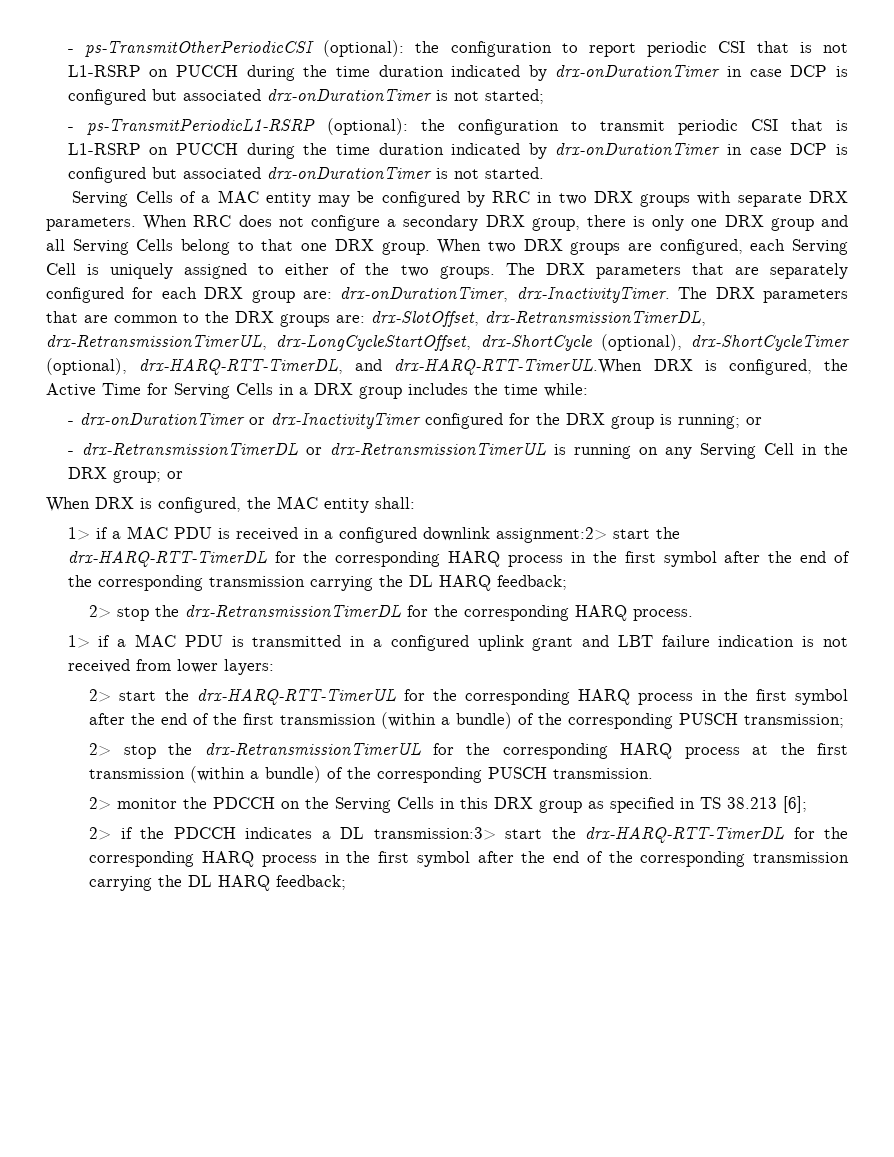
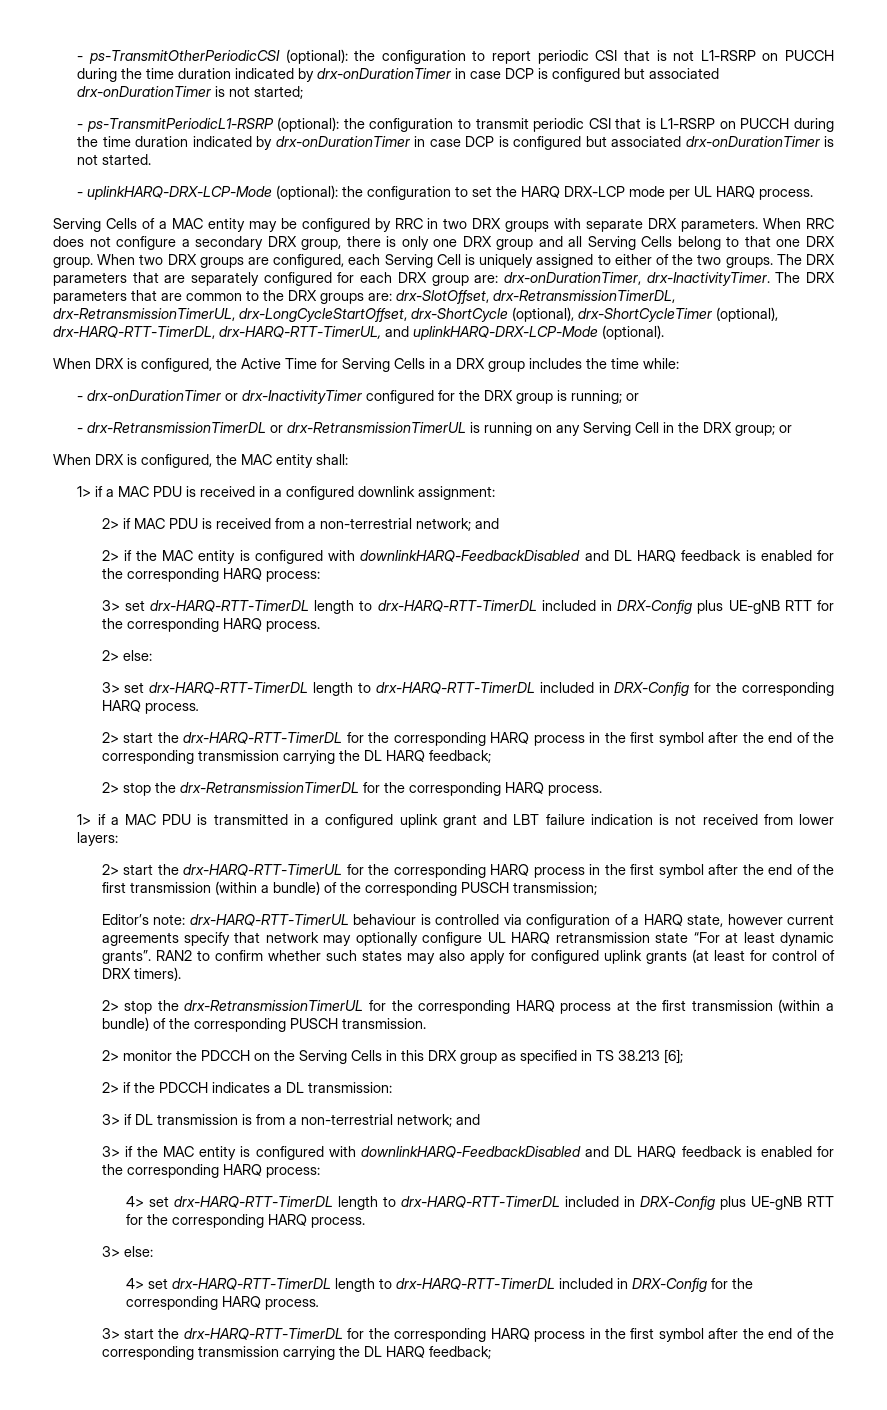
+ - uplinkHARQ-DRX-LCP-Mode (optional): the configuration to set the HARQ DRX-LCP mode per UL HARQ process.
- The DRX parameters that are common to the DRX groups are: drx-SlotOffset, drx-RetransmissionTimerDL, drx-RetransmissionTimerUL, drx-LongCycleStartOffset, drx-ShortCycle (optional), drx-ShortCycleTimer (optional), drx-HARQ-RTT-TimerDL, and drx-HARQ-RTT-TimerUL.When DRX is configured, the Active Time for Serving Cells in a DRX group includes the time while:
+ The DRX parameters that are common to the DRX groups are: drx-SlotOffset, drx-RetransmissionTimerDL, drx-RetransmissionTimerUL, drx-LongCycleStartOffset, drx-ShortCycle (optional), drx-ShortCycleTimer (optional), drx-HARQ-RTT-TimerDL, drx-HARQ-RTT-TimerUL, and uplinkHARQ-DRX-LCP-Mode (optional).
+ When DRX is configured, the Active Time for Serving Cells in a DRX group includes the time while:
- 1> if a MAC PDU is received in a configured downlink assignment:2> start the drx-HARQ-RTT-TimerDL for the corresponding HARQ process in the first symbol after the end of the corresponding transmission carrying the DL HARQ feedback;
+ 1> if a MAC PDU is received in a configured downlink assignment:
+ 2> if MAC PDU is received from a non-terrestrial network; and
+ 2> if the MAC entity is configured with downlinkHARQ-FeedbackDisabled and DL HARQ feedback is enabled for the corresponding HARQ process:
+ 3> set drx-HARQ-RTT-TimerDL length to drx-HARQ-RTT-TimerDL included in DRX-Config plus UE-gNB RTT for the corresponding HARQ process.
+ 2> else:
+ 3> set drx-HARQ-RTT-TimerDL length to drx-HARQ-RTT-TimerDL included in DRX-Config for the corresponding HARQ process.
+ 2> start the drx-HARQ-RTT-TimerDL for the corresponding HARQ process in the first symbol after the end of the corresponding transmission carrying the DL HARQ feedback;
+ Editor’s note: drx-HARQ-RTT-TimerUL behaviour is controlled via configuration of a HARQ state, however current agreements specify that network may optionally configure UL HARQ retransmission state “For at least dynamic grants”. RAN2 to confirm whether such states may also apply for configured uplink grants (at least for control of DRX timers).
- 2> if the PDCCH indicates a DL transmission:3> start the drx-HARQ-RTT-TimerDL for the corresponding HARQ process in the first symbol after the end of the corresponding transmission carrying the DL HARQ feedback;
+ 2> if the PDCCH indicates a DL transmission:
+ 3> if DL transmission is from a non-terrestrial network; and
+ 3> if the MAC entity is configured with downlinkHARQ-FeedbackDisabled and DL HARQ feedback is enabled for the corresponding HARQ process:
+ 4> set drx-HARQ-RTT-TimerDL length to drx-HARQ-RTT-TimerDL included in DRX-Config plus UE-gNB RTT for the corresponding HARQ process.
+ 3> else:
+ 4> set drx-HARQ-RTT-TimerDL length to drx-HARQ-RTT-TimerDL included in DRX-Config for the corresponding HARQ process.
+ 3> start the drx-HARQ-RTT-TimerDL for the corresponding HARQ process in the first symbol after the end of the corresponding transmission carrying the DL HARQ feedback;

